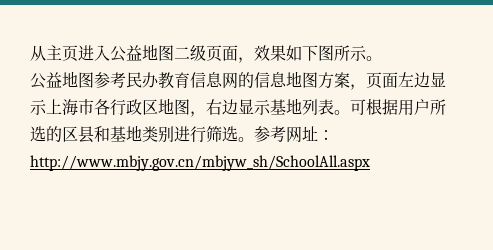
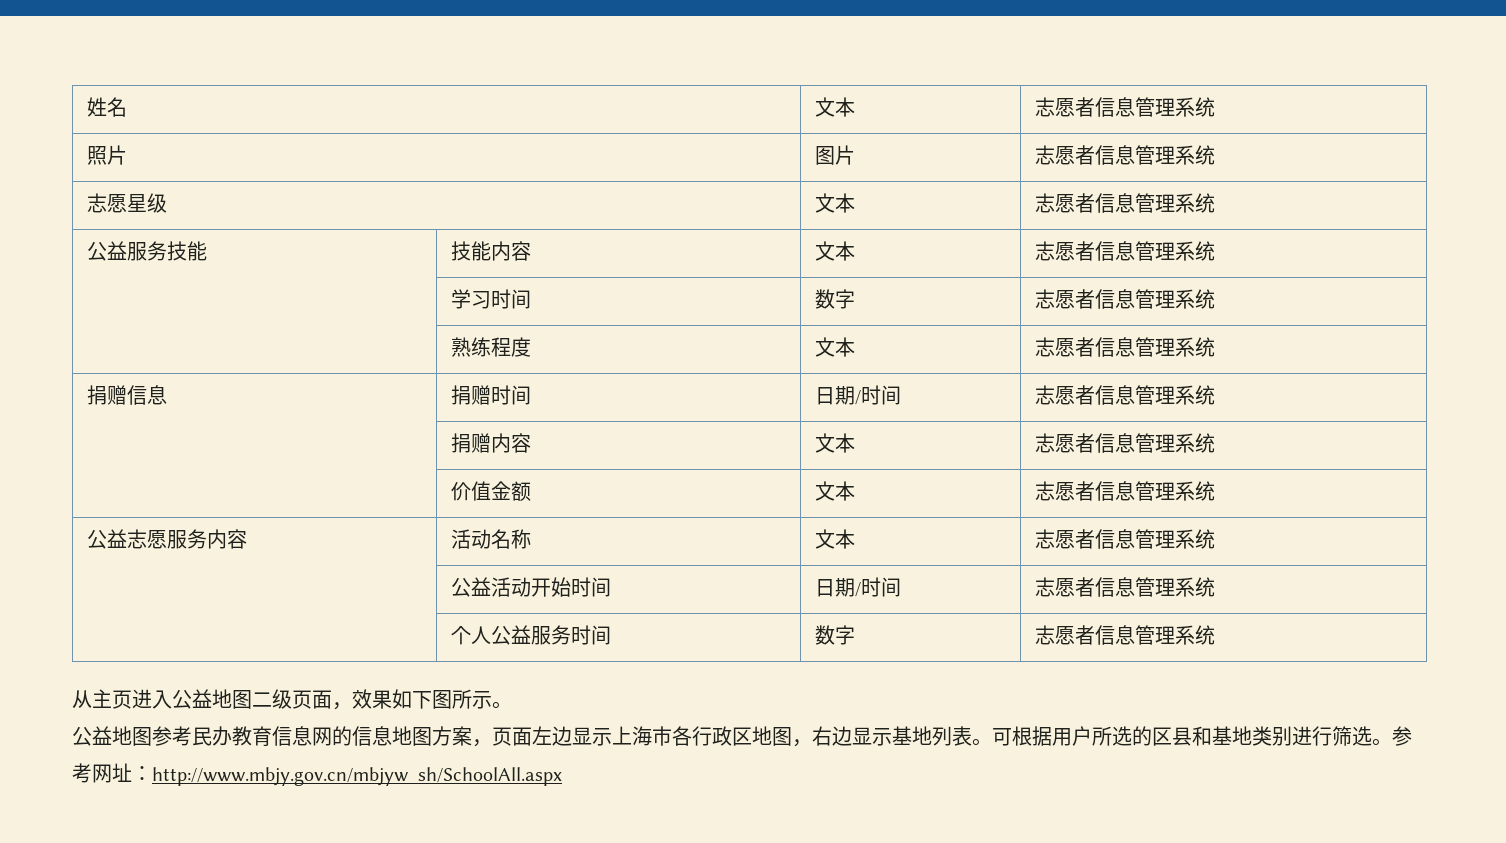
+ 姓名 | 文本 | 志愿者信息管理系统
+ 照片 | 图片 | 志愿者信息管理系统
+ 志愿星级 | 文本 | 志愿者信息管理系统
+ 公益服务技能 | 技能内容 | 文本 | 志愿者信息管理系统
+ | 学习时间 | 数字 | 志愿者信息管理系统
+ | 熟练程度 | 文本 | 志愿者信息管理系统
+ 捐赠信息 | 捐赠时间 | 日期/时间 | 志愿者信息管理系统
+ | 捐赠内容 | 文本 | 志愿者信息管理系统
+ | 价值金额 | 文本 | 志愿者信息管理系统
+ 公益志愿服务内容 | 活动名称 | 文本 | 志愿者信息管理系统
+ | 公益活动开始时间 | 日期/时间 | 志愿者信息管理系统
+ | 个人公益服务时间 | 数字 | 志愿者信息管理系统

